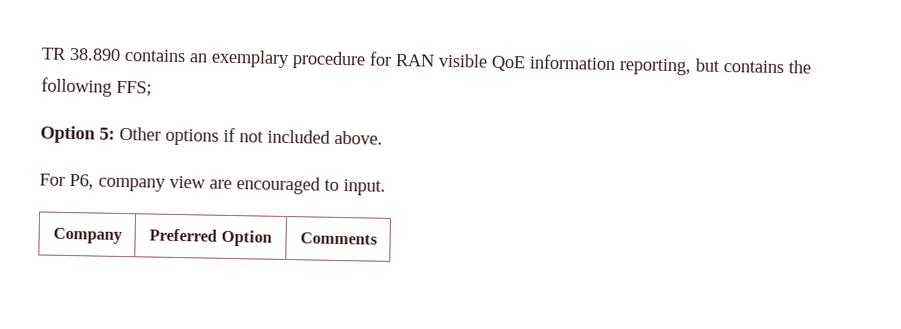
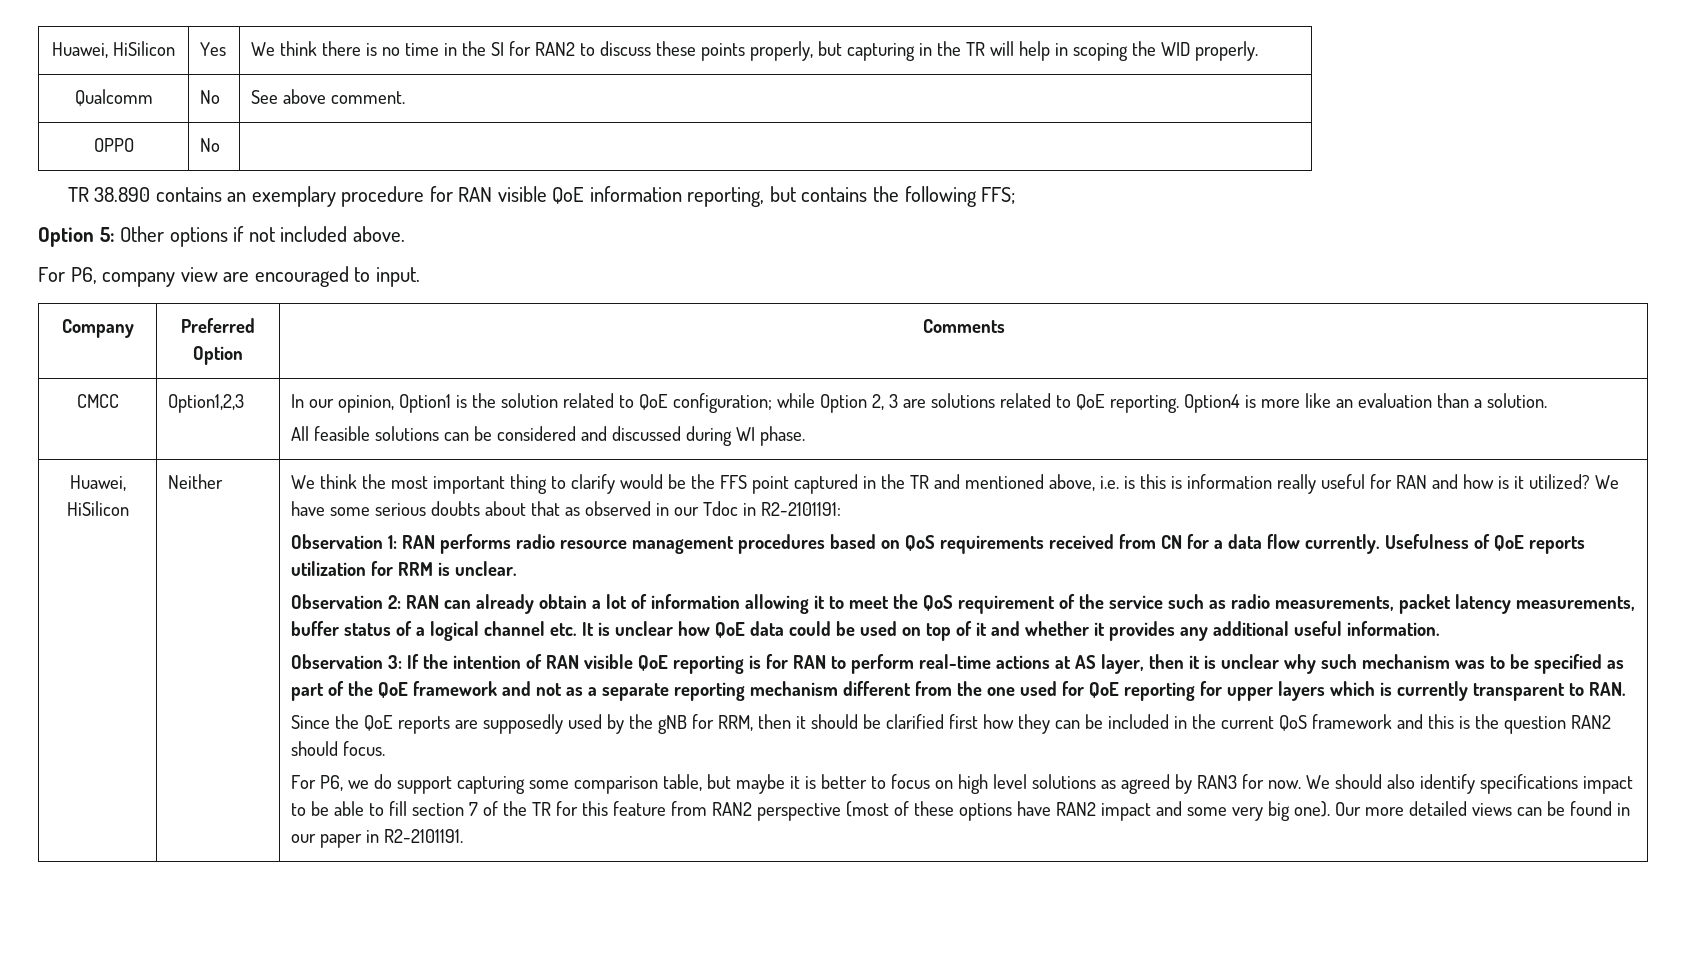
+ Huawei, HiSilicon | Yes | We think there is no time in the SI for RAN2 to discuss these points properly, but capturing in the TR will help in scoping the WID properly.
+ Qualcomm | No | See above comment.
+ OPPO | No |
+ CMCC | Option1,2,3 | In our opinion, Option1 is the solution related to QoE configuration; while Option 2, 3 are solutions related to QoE reporting. Option4 is more like an evaluation than a solution.
+ All feasible solutions can be considered and discussed during WI phase.
+ Huawei, HiSilicon | Neither | We think the most important thing to clarify would be the FFS point captured in the TR and mentioned above, i.e. is this is information really useful for RAN and how is it utilized? We have some serious doubts about that as observed in our Tdoc in R2-2101191:
+ Observation 1: RAN performs radio resource management procedures based on QoS requirements received from CN for a data flow currently. Usefulness of QoE reports utilization for RRM is unclear.
+ Observation 2: RAN can already obtain a lot of information allowing it to meet the QoS requirement of the service such as radio measurements, packet latency measurements, buffer status of a logical channel etc. It is unclear how QoE data could be used on top of it and whether it provides any additional useful information.
+ Observation 3: If the intention of RAN visible QoE reporting is for RAN to perform real-time actions at AS layer, then it is unclear why such mechanism was to be specified as part of the QoE framework and not as a separate reporting mechanism different from the one used for QoE reporting for upper layers which is currently transparent to RAN.
+ Since the QoE reports are supposedly used by the gNB for RRM, then it should be clarified first how they can be included in the current QoS framework and this is the question RAN2 should focus.
+ For P6, we do support capturing some comparison table, but maybe it is better to focus on high level solutions as agreed by RAN3 for now. We should also identify specifications impact to be able to fill section 7 of the TR for this feature from RAN2 perspective (most of these options have RAN2 impact and some very big one). Our more detailed views can be found in our paper in R2-2101191.

